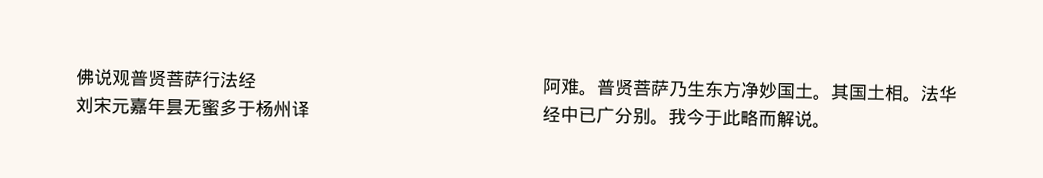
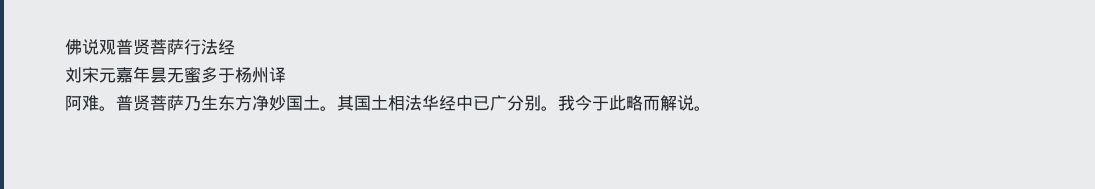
- 其国土相。法华经中已广分别。
+ 其国土相法华经中已广分别。

